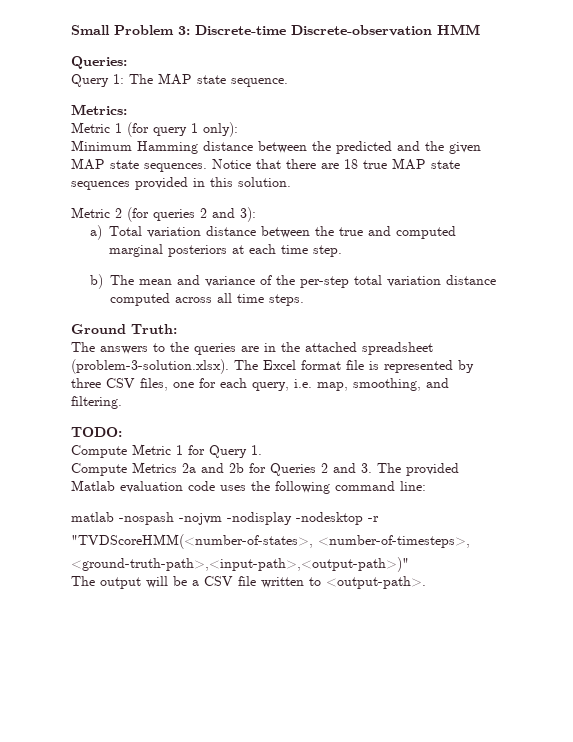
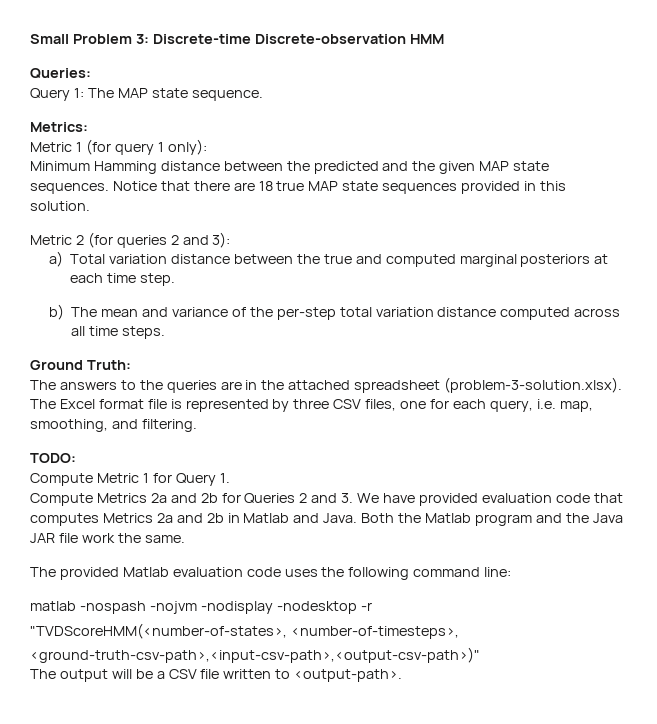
- Compute Metrics 2a and 2b for Queries 2 and 3. The provided Matlab evaluation code uses the following command line:
+ Compute Metrics 2a and 2b for Queries 2 and 3. We have provided evaluation code that computes Metrics 2a and 2b in Matlab and Java. Both the Matlab program and the Java JAR file work the same.
+ The provided Matlab evaluation code uses the following command line:
- <ground-truth-path>,<input-path>,<output-path>)"
+ <ground-truth-csv-path>,<input-csv-path>,<output-csv-path>)"

